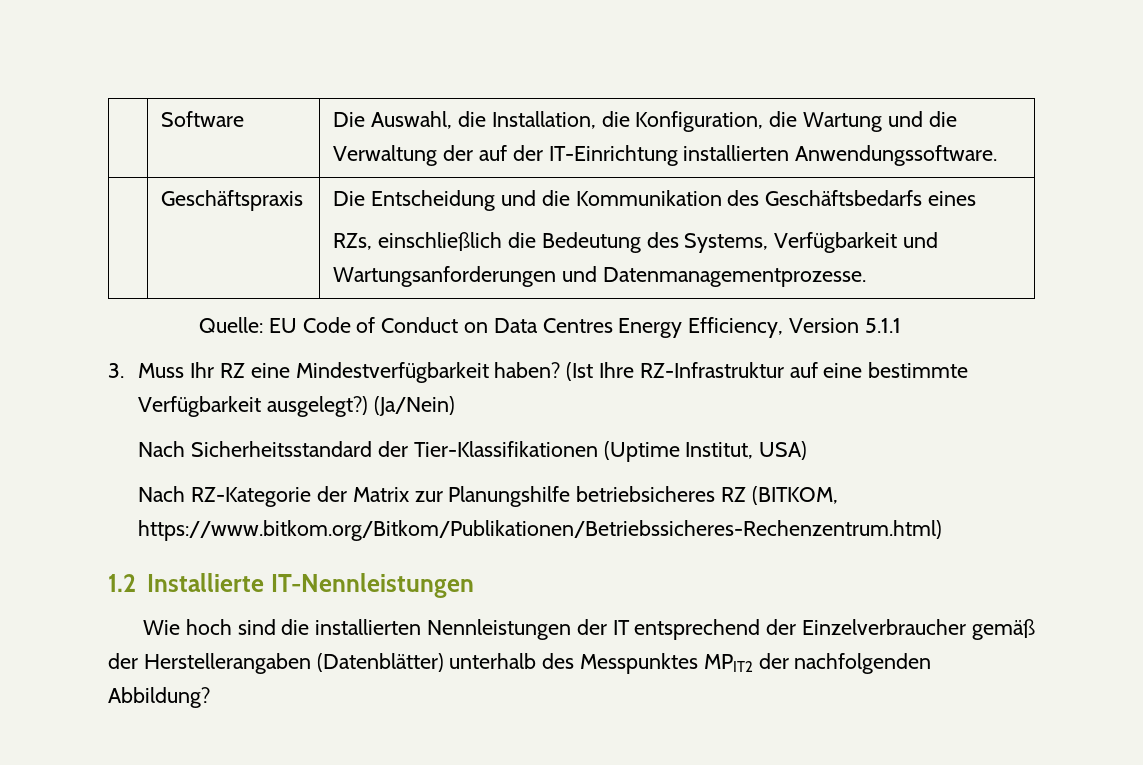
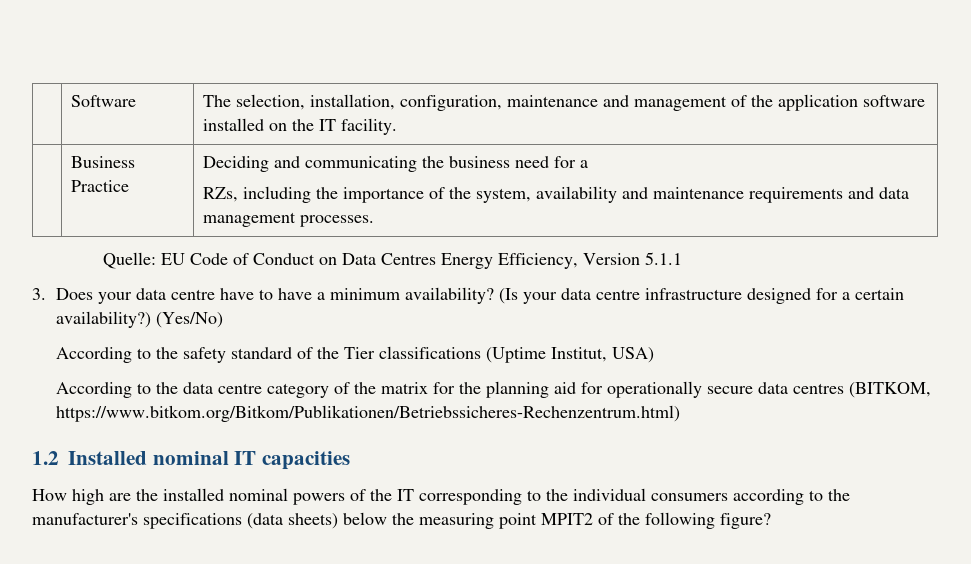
- | Software | Die Auswahl, die Installation, die Konfiguration, die Wartung und die Verwaltung der auf der IT-Einrichtung installierten Anwendungssoftware.
- | Geschäftspraxis | Die Entscheidung und die Kommunikation des Geschäftsbedarfs eines
- RZs, einschließlich die Bedeutung des Systems, Verfügbarkeit und Wartungsanforderungen und Datenmanagementprozesse.
+ | Software | The selection, installation, configuration, maintenance and management of the application software installed on the IT facility.
+ | Business Practice | Deciding and communicating the business need for a
+ RZs, including the importance of the system, availability and maintenance requirements and data management processes.
- 3. Muss Ihr RZ eine Mindestverfügbarkeit haben? (Ist Ihre RZ-Infrastruktur auf eine bestimmte Verfügbarkeit ausgelegt?) (Ja/Nein)
- Nach Sicherheitsstandard der Tier-Klassifikationen (Uptime Institut, USA)
- Nach RZ-Kategorie der Matrix zur Planungshilfe betriebsicheres RZ (BITKOM, https://www.bitkom.org/Bitkom/Publikationen/Betriebssicheres-Rechenzentrum.html)
- 1.2 Installierte IT-Nennleistungen
- Wie hoch sind die installierten Nennleistungen der IT entsprechend der Einzelverbraucher gemäß der Herstellerangaben (Datenblätter) unterhalb des Messpunktes MPIT2 der nachfolgenden Abbildung?
+ 3. Does your data centre have to have a minimum availability? (Is your data centre infrastructure designed for a certain availability?) (Yes/No)
+ According to the safety standard of the Tier classifications (Uptime Institut, USA)
+ According to the data centre category of the matrix for the planning aid for operationally secure data centres (BITKOM, https://www.bitkom.org/Bitkom/Publikationen/Betriebssicheres-Rechenzentrum.html)
+ 1.2 Installed nominal IT capacities
+ How high are the installed nominal powers of the IT corresponding to the individual consumers according to the manufacturer's specifications (data sheets) below the measuring point MPIT2 of the following figure?

